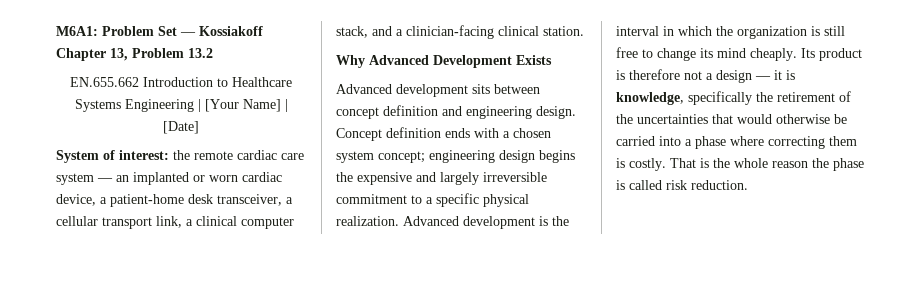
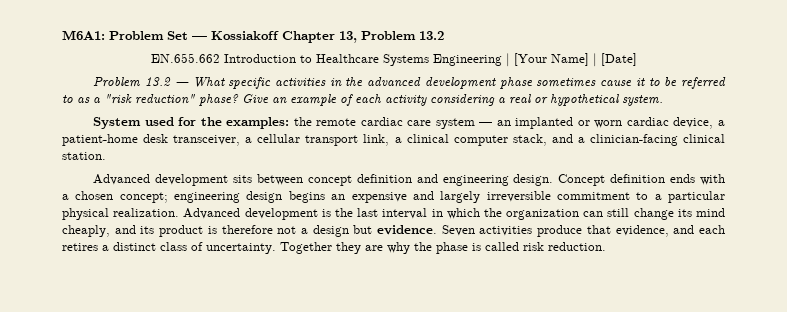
- System of interest: the remote cardiac care system — an implanted or worn cardiac device, a patient-home desk transceiver, a cellular transport link, a clinical computer stack, and a clinician-facing clinical station.
+ Problem 13.2 — What specific activities in the advanced development phase sometimes cause it to be referred to as a "risk reduction" phase? Give an example of each activity considering a real or hypothetical system.
+ System used for the examples: the remote cardiac care system — an implanted or worn cardiac device, a patient-home desk transceiver, a cellular transport link, a clinical computer stack, and a clinician-facing clinical station.
- Why Advanced Development Exists
- Concept definition ends with a chosen system concept; engineering design begins the expensive and largely irreversible commitment to a specific physical realization.
+ Concept definition ends with a chosen concept; engineering design begins an expensive and largely irreversible commitment to a particular physical realization.
- Advanced development is the interval in which the organization is still free to change its mind cheaply. Its product is therefore not a design — it is knowledge, specifically the retirement of the uncertainties that would otherwise be carried into a phase where correcting them is costly. That is the whole reason the phase is called risk reduction.
+ Advanced development is the last interval in which the organization can still change its mind cheaply, and its product is therefore not a design but evidence. Seven activities produce that evidence, and each retires a distinct class of uncertainty. Together they are why the phase is called risk reduction.

